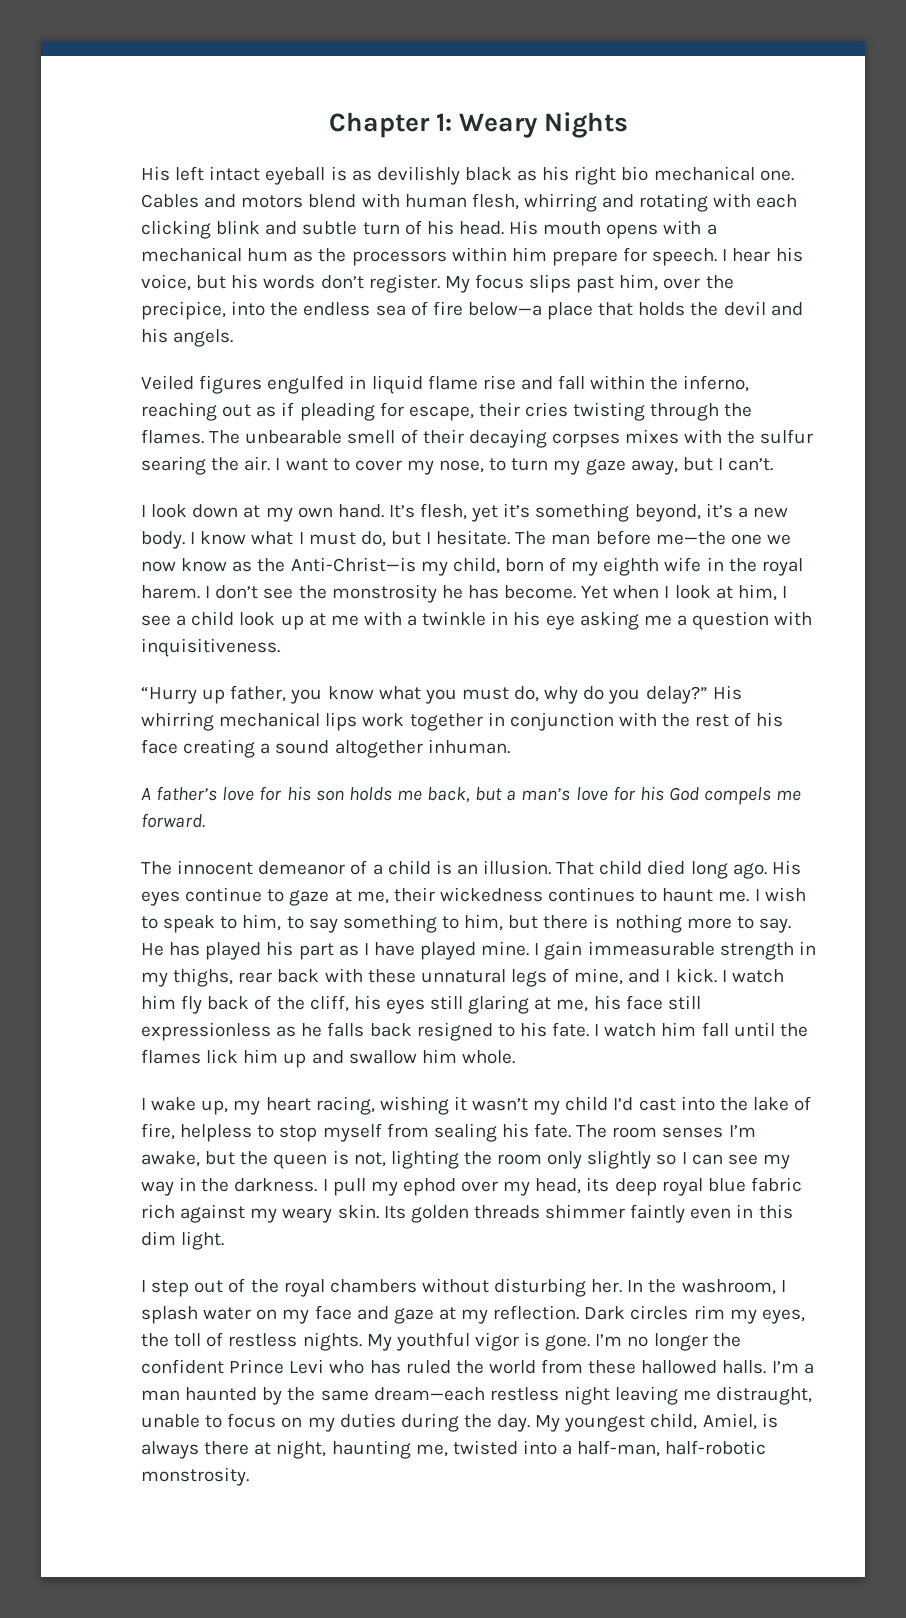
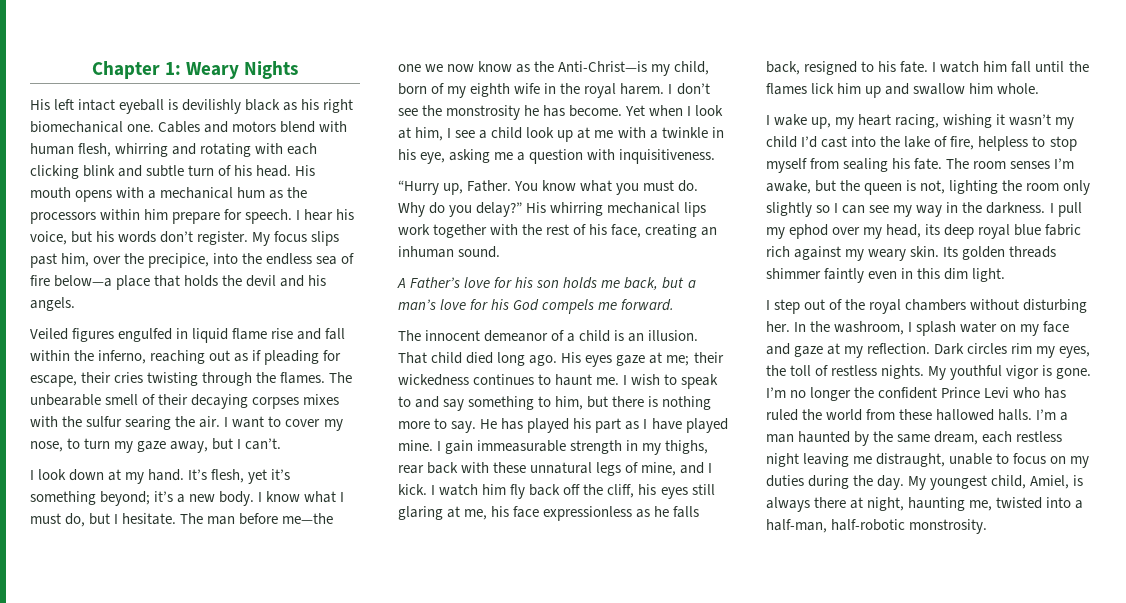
- His left intact eyeball is as devilishly black as his right bio mechanical one.
+ His left intact eyeball is devilishly black as his right biomechanical one.
- I look down at my own hand.
+ I look down at my hand.
- It’s flesh, yet it’s something beyond, it’s a new body.
+ It’s flesh, yet it’s something beyond; it’s a new body.
- Yet when I look at him, I see a child look up at me with a twinkle in his eye asking me a question with inquisitiveness.
+ Yet when I look at him, I see a child look up at me with a twinkle in his eye, asking me a question with inquisitiveness.
- “Hurry up father, you know what you must do, why do you delay?”
+ “Hurry up, Father. You know what you must do. Why do you delay?”
- His whirring mechanical lips work together in conjunction with the rest of his face creating a sound altogether inhuman.
+ His whirring mechanical lips work together with the rest of his face, creating an inhuman sound.
- A father’s love for his son holds me back, but a man’s love for his God compels me forward.
+ A Father’s love for his son holds me back, but a man’s love for his God compels me forward.
- His eyes continue to gaze at me, their wickedness continues to haunt me.
+ His eyes gaze at me; their wickedness continues to haunt me.
- I wish to speak to him, to say something to him, but there is nothing more to say.
+ I wish to speak to and say something to him, but there is nothing more to say.
- I watch him fly back of the cliff, his eyes still glaring at me, his face still expressionless as he falls back resigned to his fate.
+ I watch him fly back off the cliff, his eyes still glaring at me, his face expressionless as he falls back, resigned to his fate.
- I’m a man haunted by the same dream—each restless night leaving me distraught, unable to focus on my duties during the day.
+ I’m a man haunted by the same dream, each restless night leaving me distraught, unable to focus on my duties during the day.

